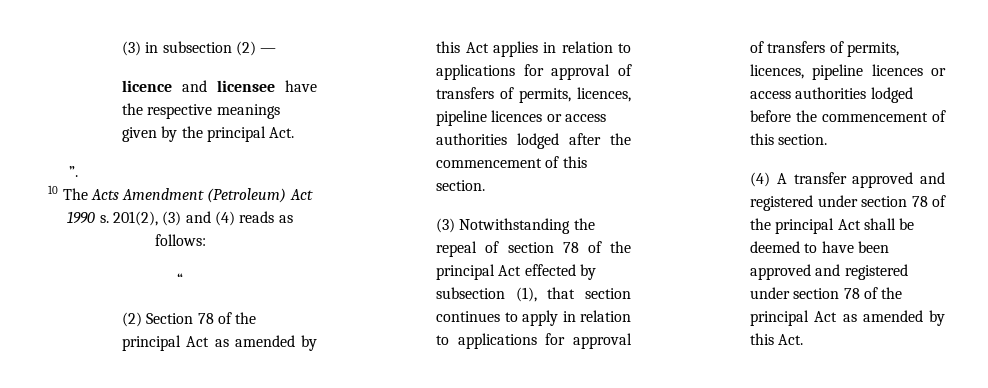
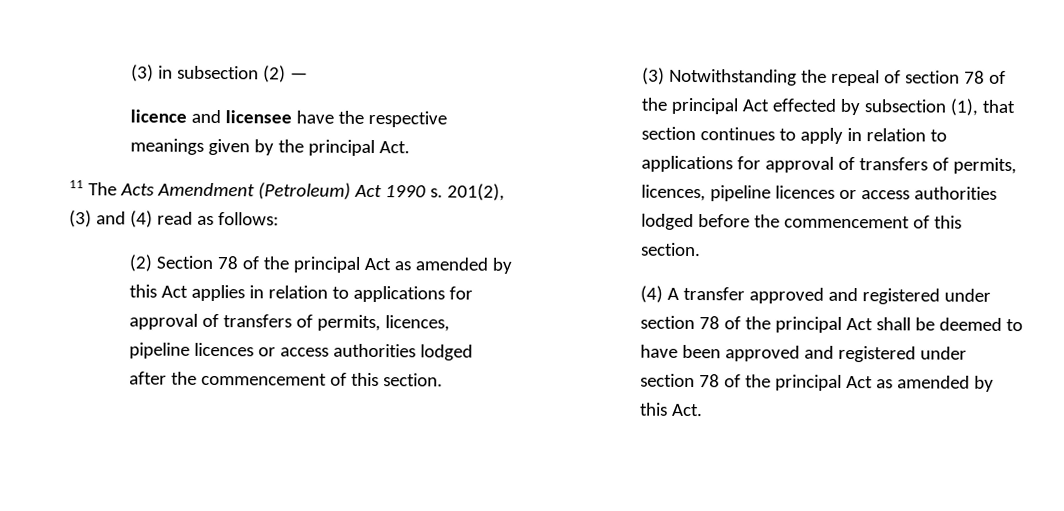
- ”.
- 10 The Acts Amendment (Petroleum) Act 1990 s.
+ 11 The Acts Amendment (Petroleum) Act 1990 s.
- 201(2), (3) and (4) reads as follows:
+ 201(2), (3) and (4) read as follows:
- “

